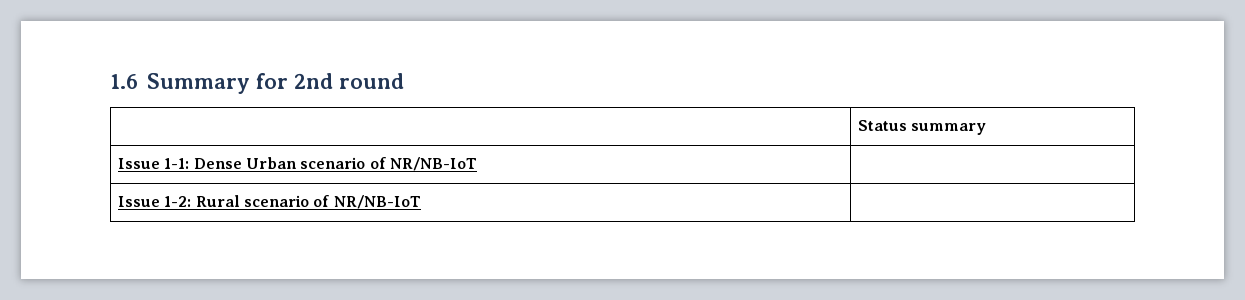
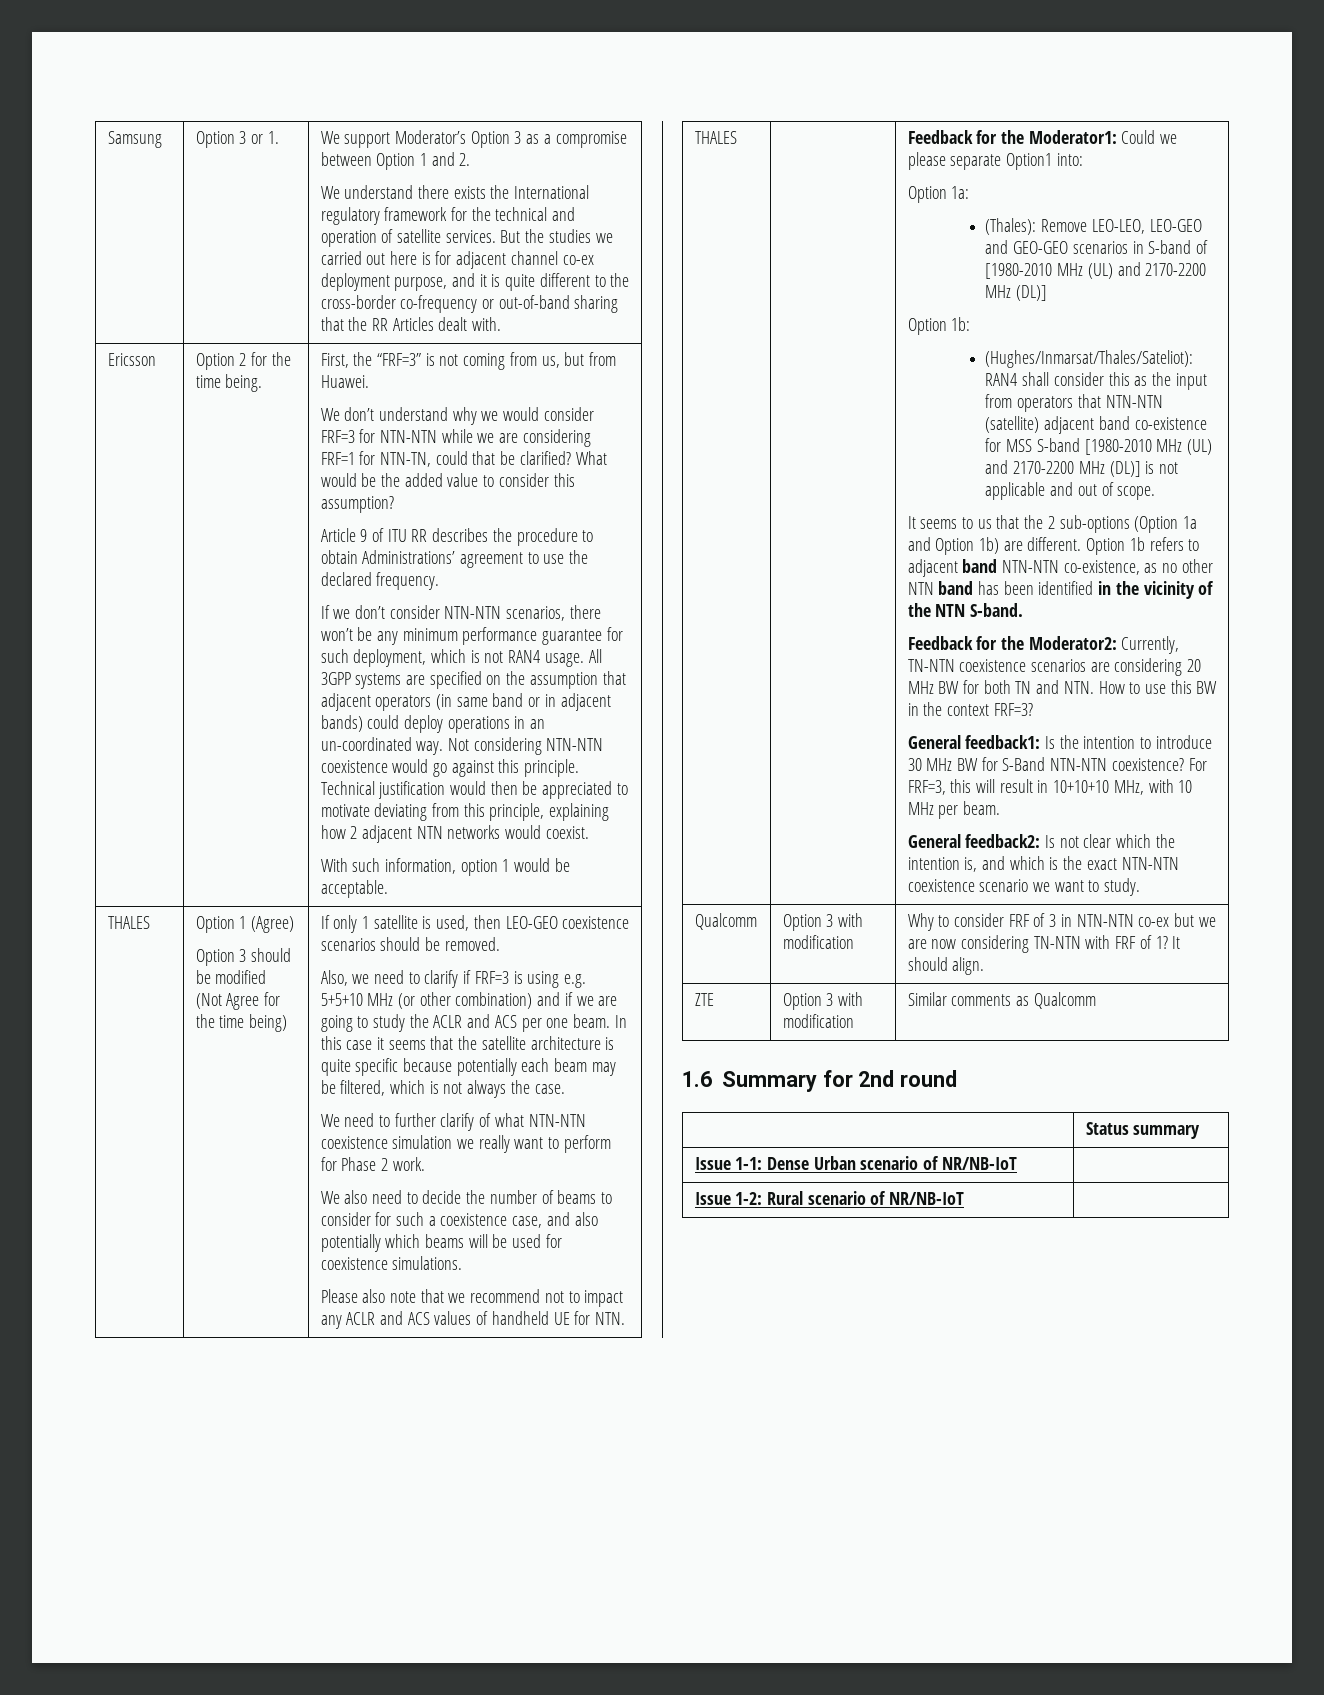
+ Samsung | Option 3 or 1. | We support Moderator’s Option 3 as a compromise between Option 1 and 2.
+ We understand there exists the International regulatory framework for the technical and operation of satellite services. But the studies we carried out here is for adjacent channel co-ex deployment purpose, and it is quite different to the cross-border co-frequency or out-of-band sharing that the RR Articles dealt with.
+ Ericsson | Option 2 for the time being. | First, the “FRF=3” is not coming from us, but from Huawei.
+ We don’t understand why we would consider FRF=3 for NTN-NTN while we are considering FRF=1 for NTN-TN, could that be clarified? What would be the added value to consider this assumption?
+ Article 9 of ITU RR describes the procedure to obtain Administrations’ agreement to use the declared frequency.
+ If we don’t consider NTN-NTN scenarios, there won’t be any minimum performance guarantee for such deployment, which is not RAN4 usage. All 3GPP systems are specified on the assumption that adjacent operators (in same band or in adjacent bands) could deploy operations in an un-coordinated way. Not considering NTN-NTN coexistence would go against this principle. Technical justification would then be appreciated to motivate deviating from this principle, explaining how 2 adjacent NTN networks would coexist.
+ With such information, option 1 would be acceptable.
+ THALES | Option 1 (Agree)
+ Option 3 should be modified (Not Agree for the time being) | If only 1 satellite is used, then LEO-GEO coexistence scenarios should be removed.
+ Also, we need to clarify if FRF=3 is using e.g. 5+5+10 MHz (or other combination) and if we are going to study the ACLR and ACS per one beam. In this case it seems that the satellite architecture is quite specific because potentially each beam may be filtered, which is not always the case.
+ We need to further clarify of what NTN-NTN coexistence simulation we really want to perform for Phase 2 work.
+ We also need to decide the number of beams to consider for such a coexistence case, and also potentially which beams will be used for coexistence simulations.
+ Please also note that we recommend not to impact any ACLR and ACS values of handheld UE for NTN.
+ THALES | | Feedback for the Moderator1: Could we please separate Option1 into:
+ Option 1a:
+ (Thales): Remove LEO-LEO, LEO-GEO and GEO-GEO scenarios in S-band of [1980-2010 MHz (UL) and 2170-2200 MHz (DL)]
+ Option 1b:
+ (Hughes/Inmarsat/Thales/Sateliot): RAN4 shall consider this as the input from operators that NTN-NTN (satellite) adjacent band co-existence for MSS S-band [1980-2010 MHz (UL) and 2170-2200 MHz (DL)] is not applicable and out of scope.
+ It seems to us that the 2 sub-options (Option 1a and Option 1b) are different. Option 1b refers to adjacent band NTN-NTN co-existence, as no other NTN band has been identified in the vicinity of the NTN S-band.
+ Feedback for the Moderator2: Currently, TN-NTN coexistence scenarios are considering 20 MHz BW for both TN and NTN. How to use this BW in the context FRF=3?
+ General feedback1: Is the intention to introduce 30 MHz BW for S-Band NTN-NTN coexistence? For FRF=3, this will result in 10+10+10 MHz, with 10 MHz per beam.
+ General feedback2: Is not clear which the intention is, and which is the exact NTN-NTN coexistence scenario we want to study.
+ Qualcomm | Option 3 with modification | Why to consider FRF of 3 in NTN-NTN co-ex but we are now considering TN-NTN with FRF of 1? It should align.
+ ZTE | Option 3 with modification | Similar comments as Qualcomm

